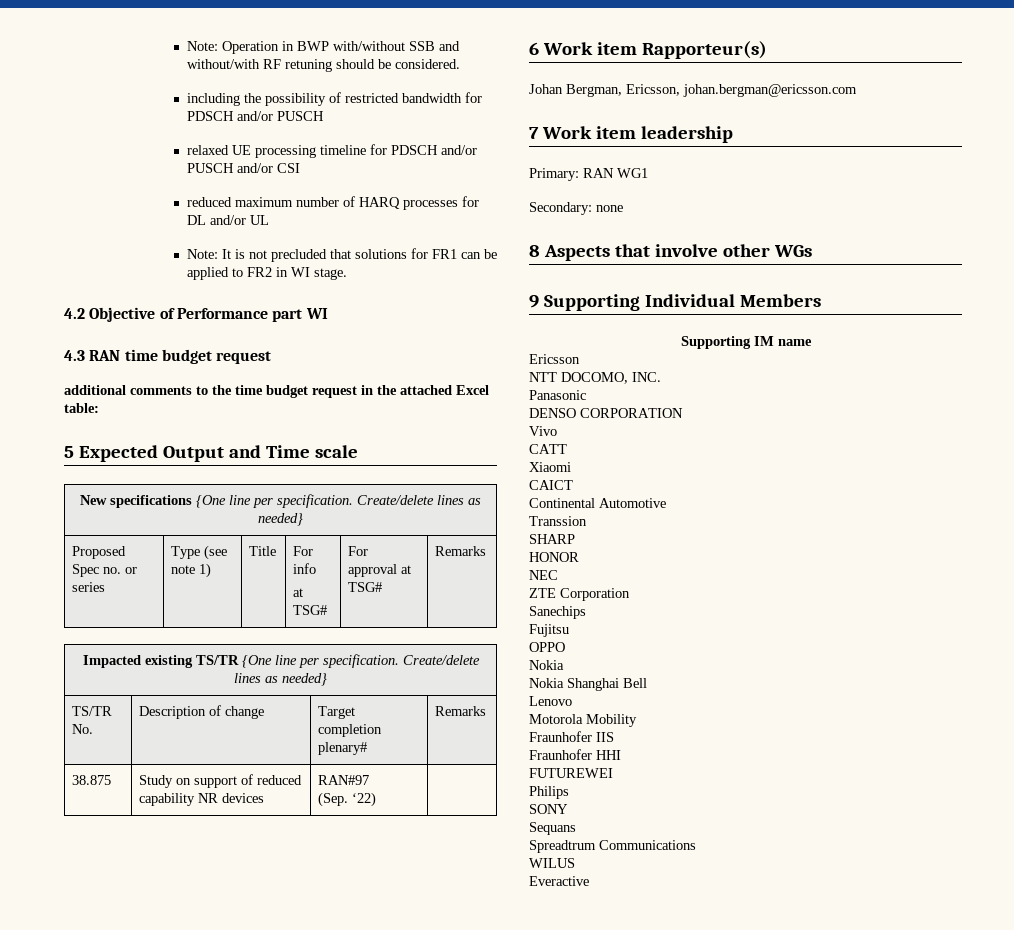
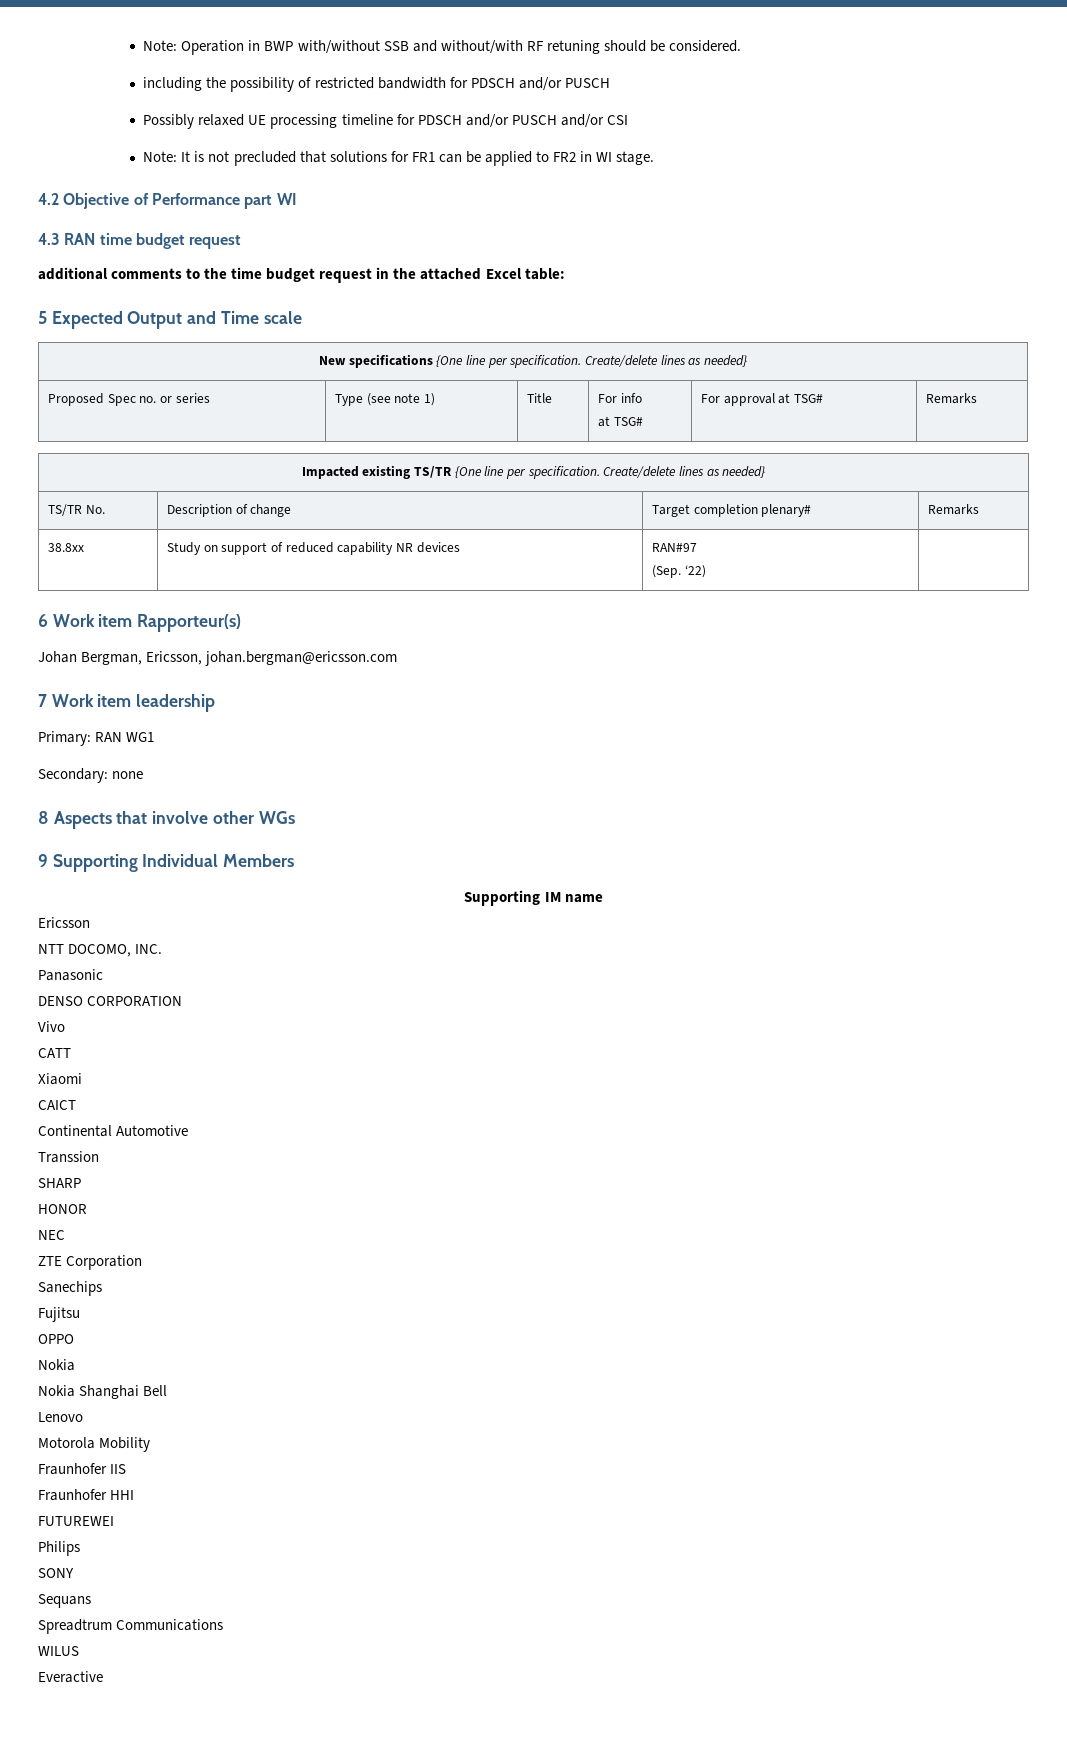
- relaxed UE processing timeline for PDSCH and/or PUSCH and/or CSI
+ Possibly relaxed UE processing timeline for PDSCH and/or PUSCH and/or CSI
- reduced maximum number of HARQ processes for DL and/or UL
- 38.875 | Study on support of reduced capability NR devices | RAN#97
+ 38.8xx | Study on support of reduced capability NR devices | RAN#97

